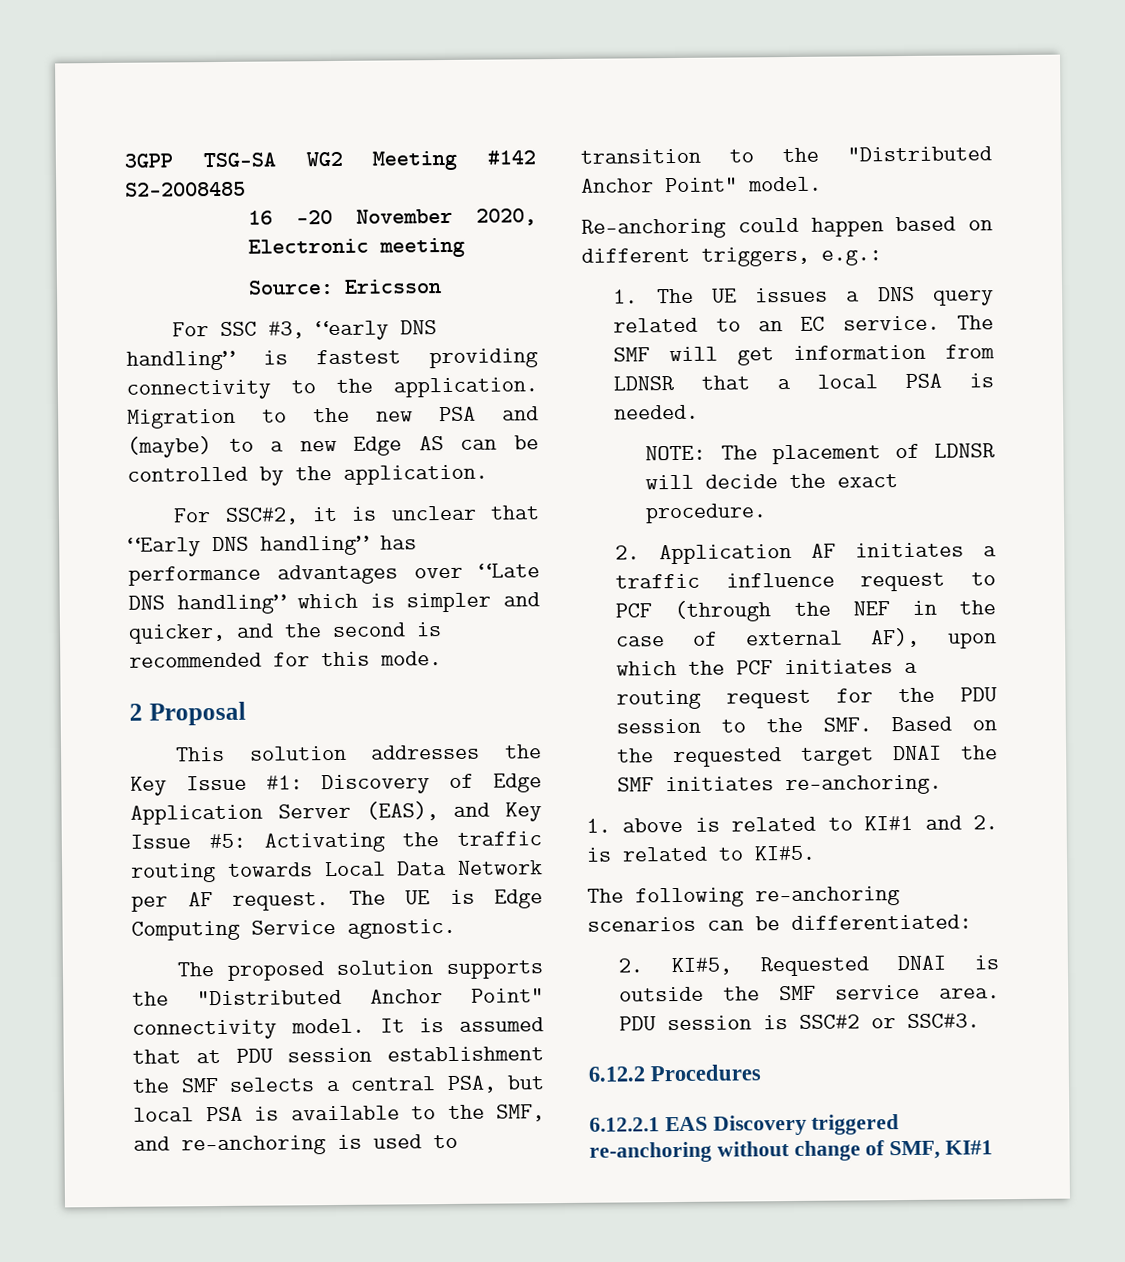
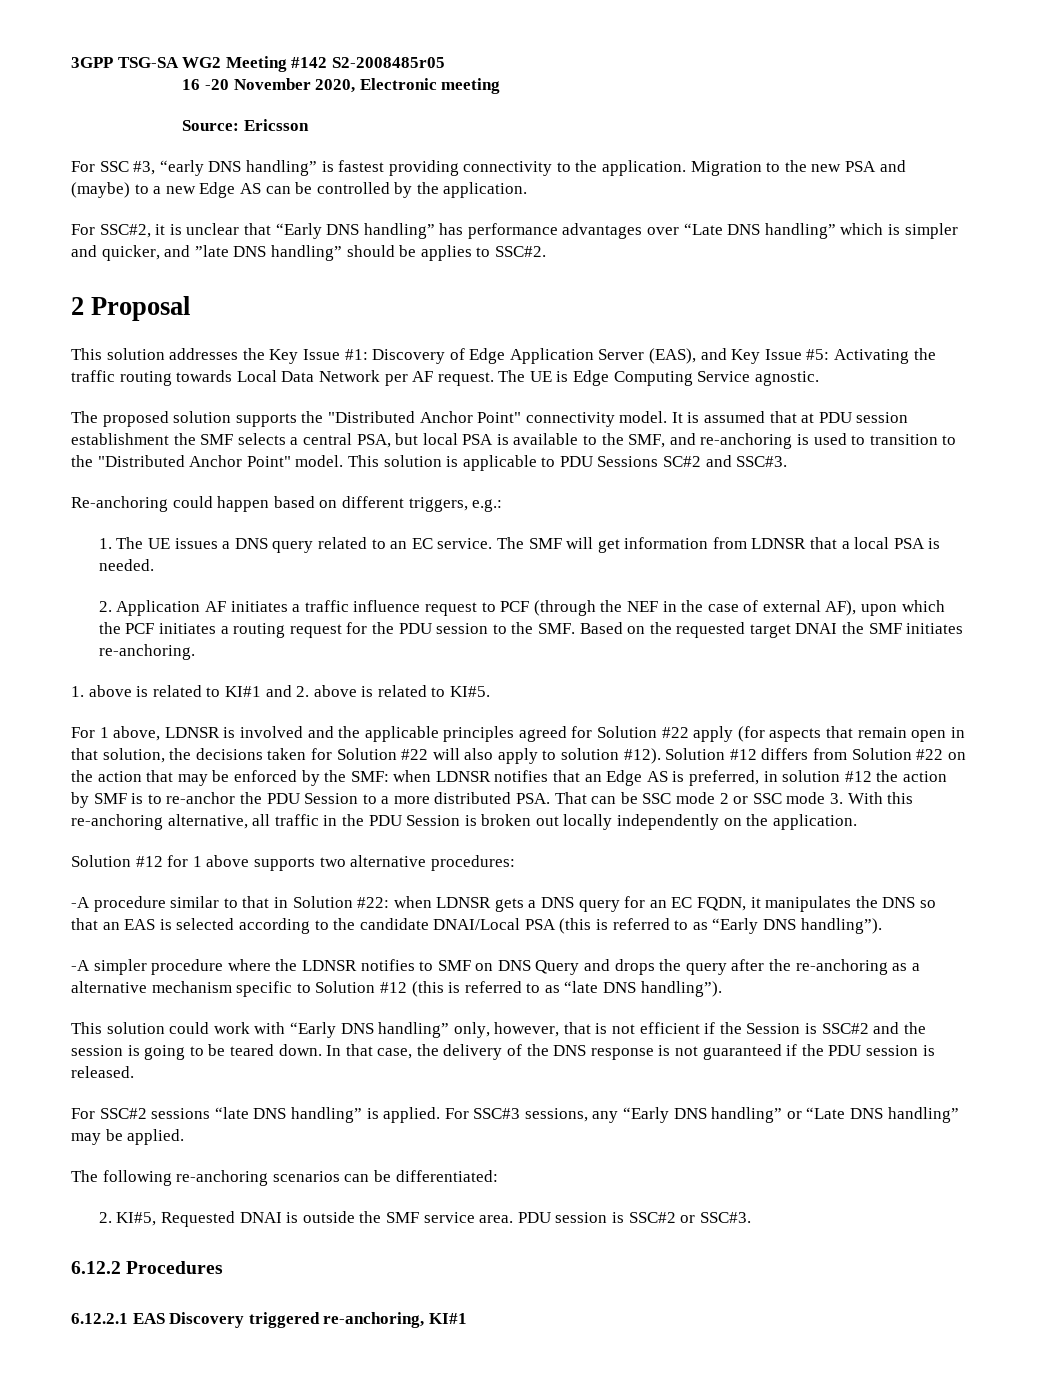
- 3GPP TSG-SA WG2 Meeting #142 S2-2008485
+ 3GPP TSG-SA WG2 Meeting #142 S2-2008485r05
- For SSC#2, it is unclear that “Early DNS handling” has performance advantages over “Late DNS handling” which is simpler and quicker, and the second is recommended for this mode.
+ For SSC#2, it is unclear that “Early DNS handling” has performance advantages over “Late DNS handling” which is simpler and quicker, and ”late DNS handling” should be applies to SSC#2.
+ This solution is applicable to PDU Sessions SC#2 and SSC#3.
- NOTE: The placement of LDNSR will decide the exact procedure.
- 1. above is related to KI#1 and 2. is related to KI#5.
+ 1. above is related to KI#1 and 2. above is related to KI#5.
+ For 1 above, LDNSR is involved and the applicable principles agreed for Solution #22 apply (for aspects that remain open in that solution, the decisions taken for Solution #22 will also apply to solution #12). Solution #12 differs from Solution #22 on the action that may be enforced by the SMF: when LDNSR notifies that an Edge AS is preferred, in solution #12 the action by SMF is to re-anchor the PDU Session to a more distributed PSA. That can be SSC mode 2 or SSC mode 3. With this re-anchoring alternative, all traffic in the PDU Session is broken out locally independently on the application.
+ Solution #12 for 1 above supports two alternative procedures:
+ -A procedure similar to that in Solution #22: when LDNSR gets a DNS query for an EC FQDN, it manipulates the DNS so that an EAS is selected according to the candidate DNAI/Local PSA (this is referred to as “Early DNS handling”).
+ -A simpler procedure where the LDNSR notifies to SMF on DNS Query and drops the query after the re-anchoring as a alternative mechanism specific to Solution #12 (this is referred to as “late DNS handling”).
+ This solution could work with “Early DNS handling” only, however, that is not efficient if the Session is SSC#2 and the session is going to be teared down. In that case, the delivery of the DNS response is not guaranteed if the PDU session is released.
+ For SSC#2 sessions “late DNS handling” is applied. For SSC#3 sessions, any “Early DNS handling” or “Late DNS handling” may be applied.
- 6.12.2.1 EAS Discovery triggered re-anchoring without change of SMF, KI#1
+ 6.12.2.1 EAS Discovery triggered re-anchoring, KI#1

